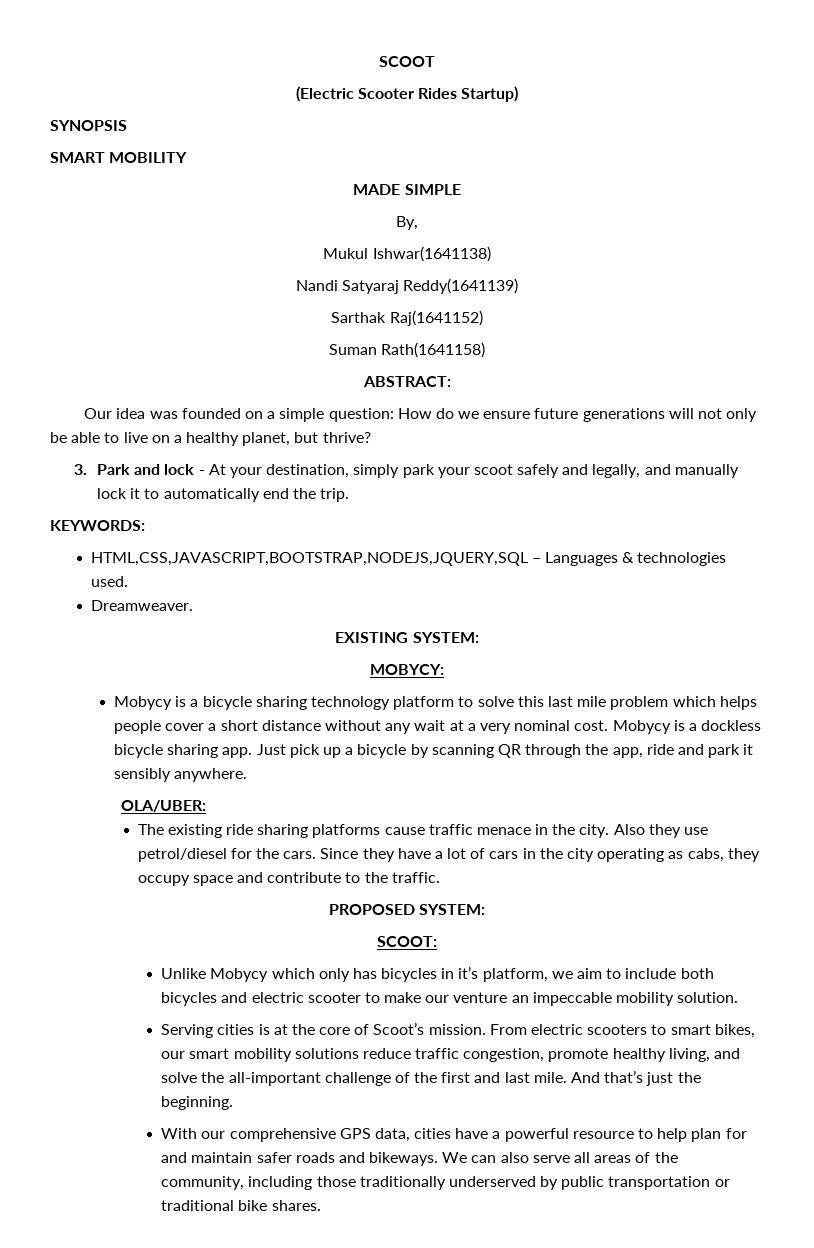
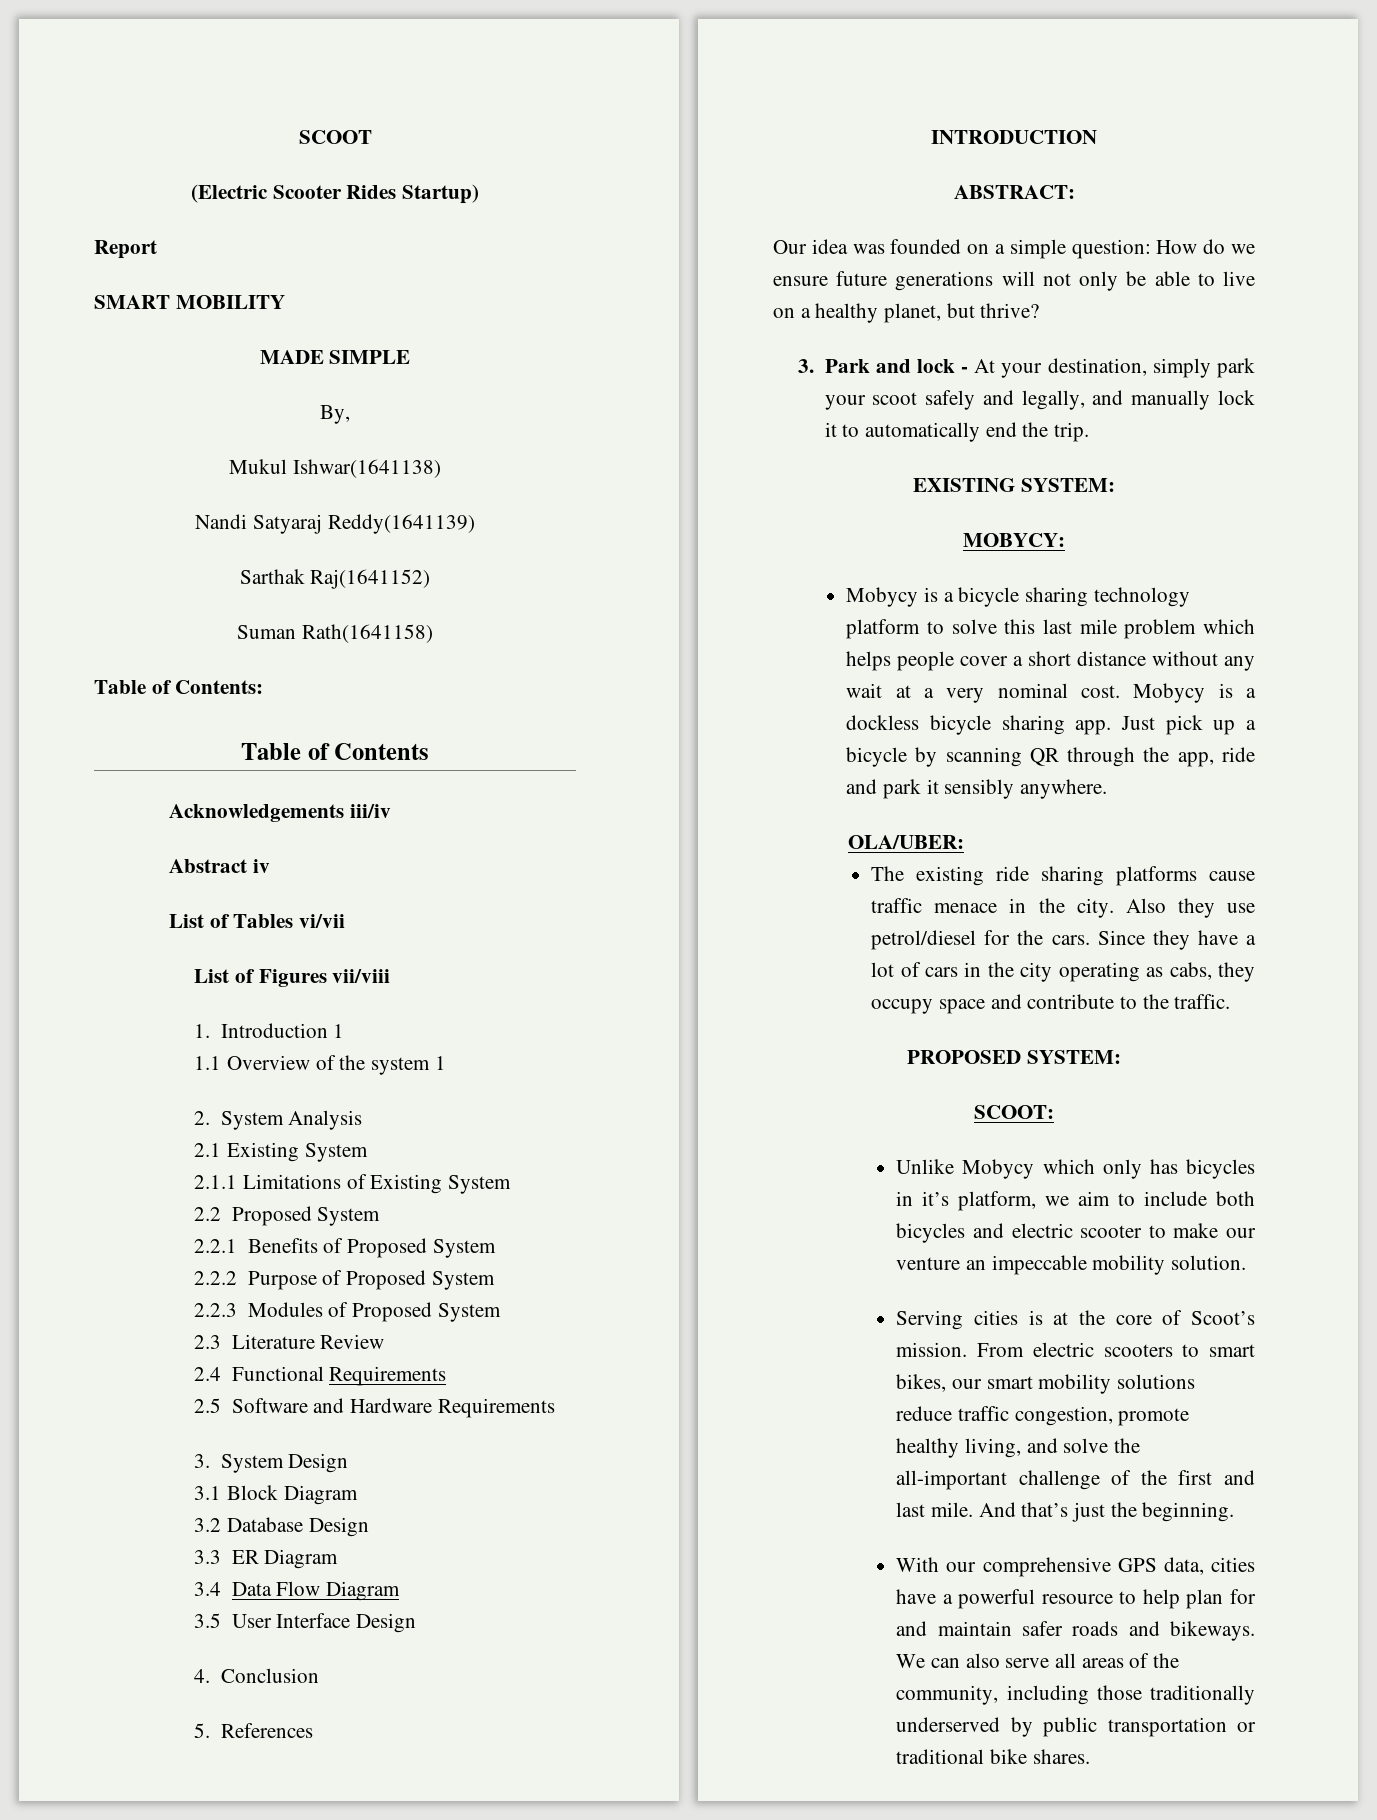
- SYNOPSIS
+ Report
+ Table of Contents:
+ Table of Contents
+ Acknowledgements iii/iv
+ Abstract iv
+ List of Tables vi/vii
+ List of Figures vii/viii
+ 1. Introduction 1
+ 1.1 Overview of the system 1
+ 2. System Analysis
+ 2.1 Existing System
+ 2.1.1 Limitations of Existing System
+ 2.2 Proposed System
+ 2.2.1 Benefits of Proposed System
+ 2.2.2 Purpose of Proposed System
+ 2.2.3 Modules of Proposed System
+ 2.3 Literature Review
+ 2.4 Functional Requirements
+ 2.5 Software and Hardware Requirements
+ 3. System Design
+ 3.1 Block Diagram
+ 3.2 Database Design
+ 3.3 ER Diagram
+ 3.4 Data Flow Diagram
+ 3.5 User Interface Design
+ 4. Conclusion
+ 5. References
+ INTRODUCTION
- KEYWORDS:
- HTML,CSS,JAVASCRIPT,BOOTSTRAP,NODEJS,JQUERY,SQL – Languages & technologies used.
- Dreamweaver.

